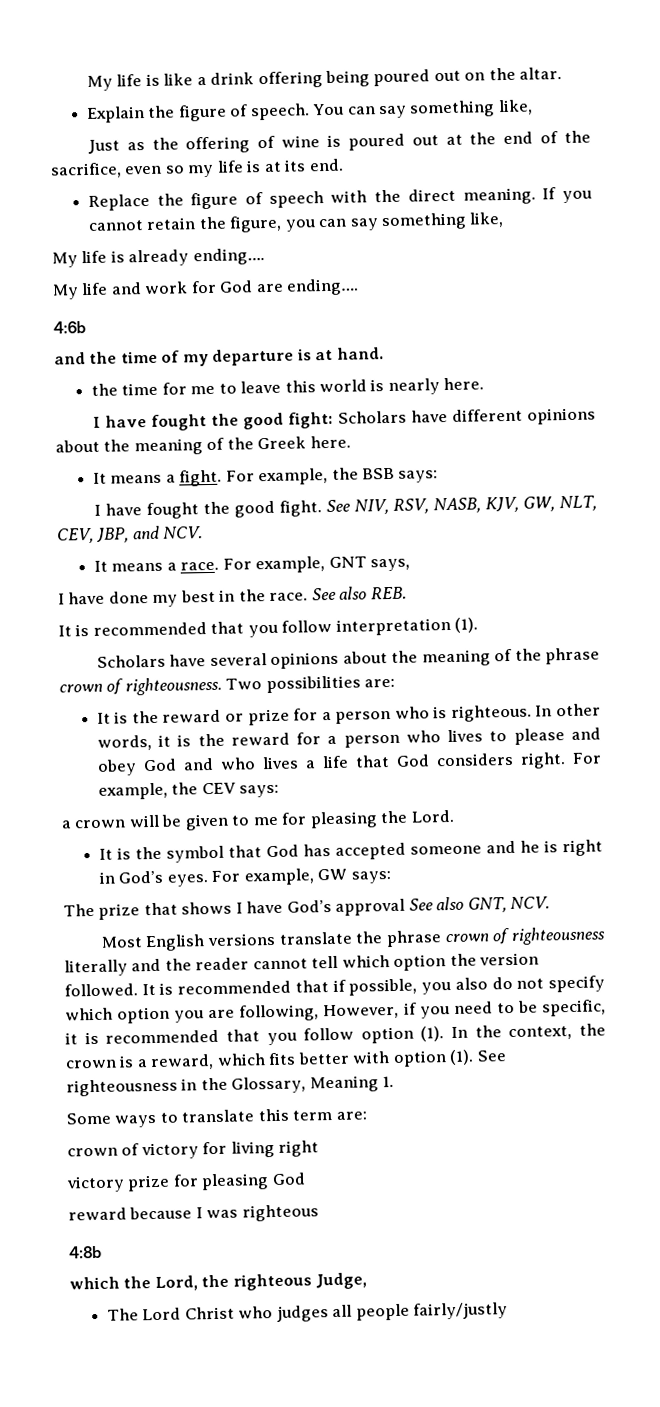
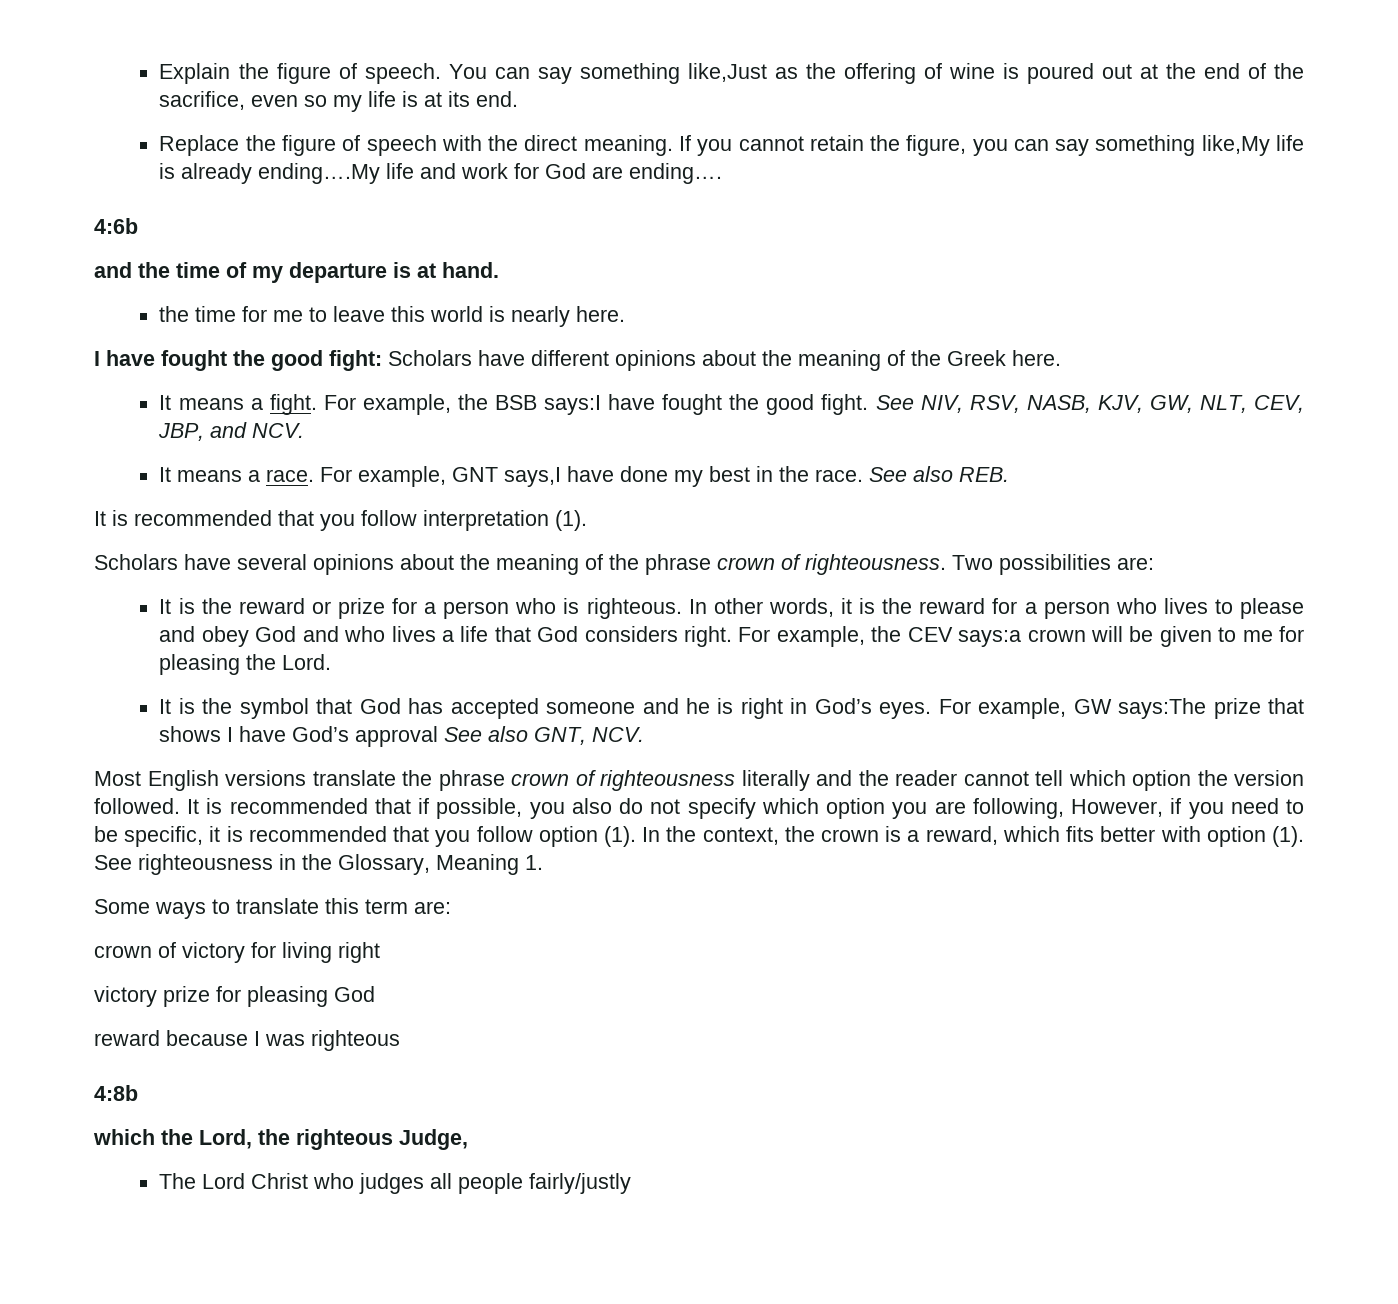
- My life is like a drink offering being poured out on the altar.
- You can say something like,
- Just as the offering of wine is poured out at the end of the sacrifice, even so my life is at its end.
+ You can say something like,Just as the offering of wine is poured out at the end of the sacrifice, even so my life is at its end.
- If you cannot retain the figure, you can say something like,
- My life is already ending….
- My life and work for God are ending….
+ If you cannot retain the figure, you can say something like,My life is already ending….My life and work for God are ending….
- For example, the BSB says:
- I have fought the good fight.
+ For example, the BSB says:I have fought the good fight.
- For example, GNT says,
- I have done my best in the race.
+ For example, GNT says,I have done my best in the race.
- For example, the CEV says:
- a crown will be given to me for pleasing the Lord.
+ For example, the CEV says:a crown will be given to me for pleasing the Lord.
- For example, GW says:
- The prize that shows I have God’s approval See also GNT, NCV.
+ For example, GW says:The prize that shows I have God’s approval See also GNT, NCV.

